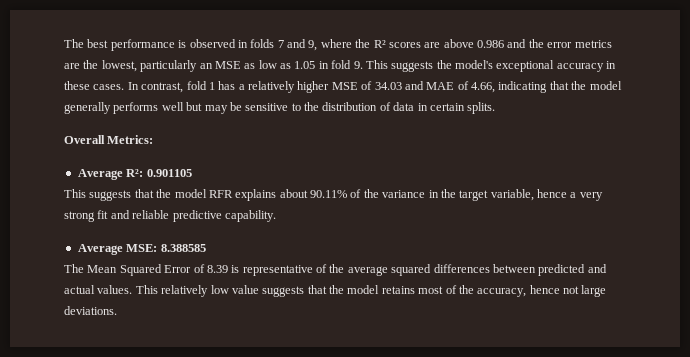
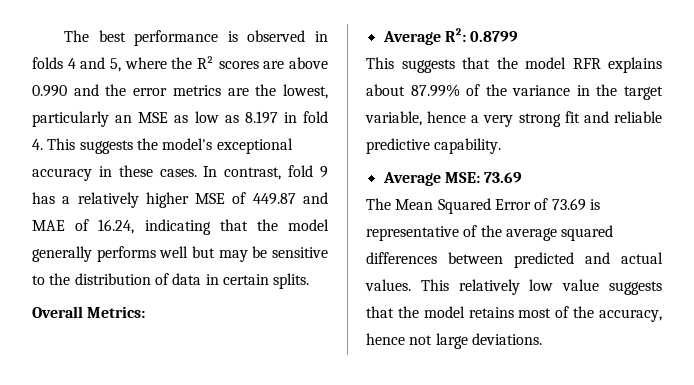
- The best performance is observed in folds 7 and 9, where the R² scores are above 0.986 and the error metrics are the lowest, particularly an MSE as low as 1.05 in fold 9. This suggests the model's exceptional accuracy in these cases.
+ The best performance is observed in folds 4 and 5, where the R² scores are above 0.990 and the error metrics are the lowest, particularly an MSE as low as 8.197 in fold 4. This suggests the model's exceptional accuracy in these cases.
- In contrast, fold 1 has a relatively higher MSE of 34.03 and MAE of 4.66, indicating that the model generally performs well but may be sensitive to the distribution of data in certain splits.
+ In contrast, fold 9 has a relatively higher MSE of 449.87 and MAE of 16.24, indicating that the model generally performs well but may be sensitive to the distribution of data in certain splits.
- Average R²: 0.901105
+ Average R²: 0.8799
- This suggests that the model RFR explains about 90.11% of the variance in the target variable, hence a very strong fit and reliable predictive capability.
+ This suggests that the model RFR explains about 87.99% of the variance in the target variable, hence a very strong fit and reliable predictive capability.
- Average MSE: 8.388585
+ Average MSE: 73.69
- The Mean Squared Error of 8.39 is representative of the average squared differences between predicted and actual values.
+ The Mean Squared Error of 73.69 is representative of the average squared differences between predicted and actual values.

